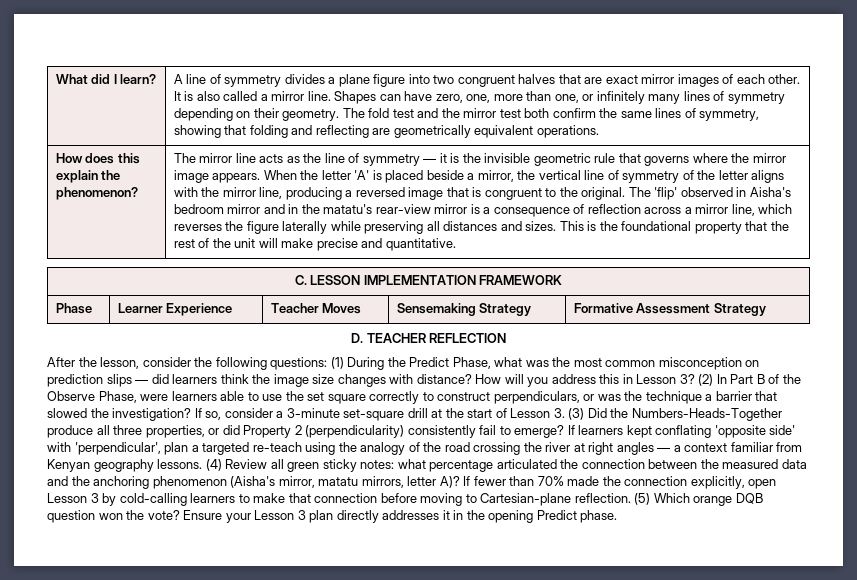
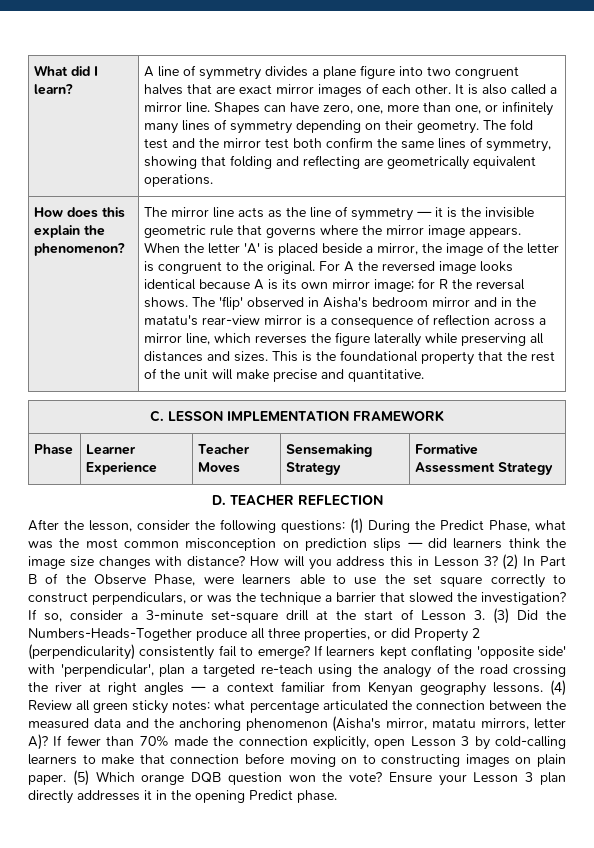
- When the letter 'A' is placed beside a mirror, the vertical line of symmetry of the letter aligns with the mirror line, producing a reversed image that is congruent to the original.
+ When the letter 'A' is placed beside a mirror, the image of the letter is congruent to the original.
+ For A the reversed image looks identical because A is its own mirror image; for R the reversal shows.
- If fewer than 70% made the connection explicitly, open Lesson 3 by cold-calling learners to make that connection before moving to Cartesian-plane reflection.
+ If fewer than 70% made the connection explicitly, open Lesson 3 by cold-calling learners to make that connection before moving on to constructing images on plain paper.

